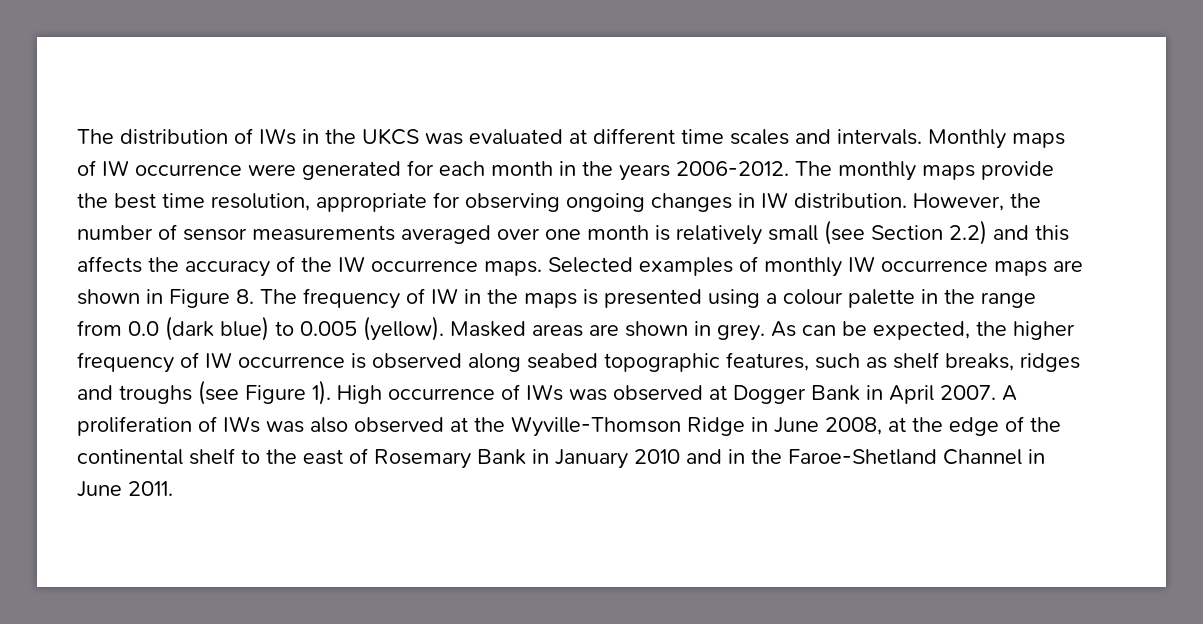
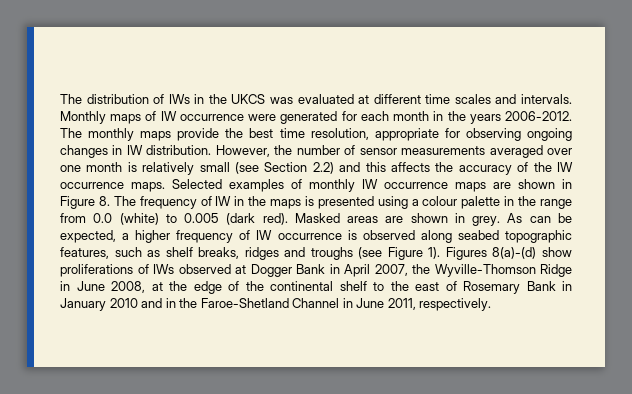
- Selected examples of monthly IW occurrence maps are shown in Figure 8. The frequency of IW in the maps is presented using a colour palette in the range from 0.0 (dark blue) to 0.005 (yellow).
+ Selected examples of monthly IW occurrence maps are shown in Figure 8. The frequency of IW in the maps is presented using a colour palette in the range from 0.0 (white) to 0.005 (dark red).
- As can be expected, the higher frequency of IW occurrence is observed along seabed topographic features, such as shelf breaks, ridges and troughs (see Figure 1).
+ As can be expected, a higher frequency of IW occurrence is observed along seabed topographic features, such as shelf breaks, ridges and troughs (see Figure 1).
- High occurrence of IWs was observed at Dogger Bank in April 2007. A proliferation of IWs was also observed at the Wyville-Thomson Ridge in June 2008, at the edge of the continental shelf to the east of Rosemary Bank in January 2010 and in the Faroe-Shetland Channel in June 2011.
+ Figures 8(a)-(d) show proliferations of IWs observed at Dogger Bank in April 2007, the Wyville-Thomson Ridge in June 2008, at the edge of the continental shelf to the east of Rosemary Bank in January 2010 and in the Faroe-Shetland Channel in June 2011, respectively.

